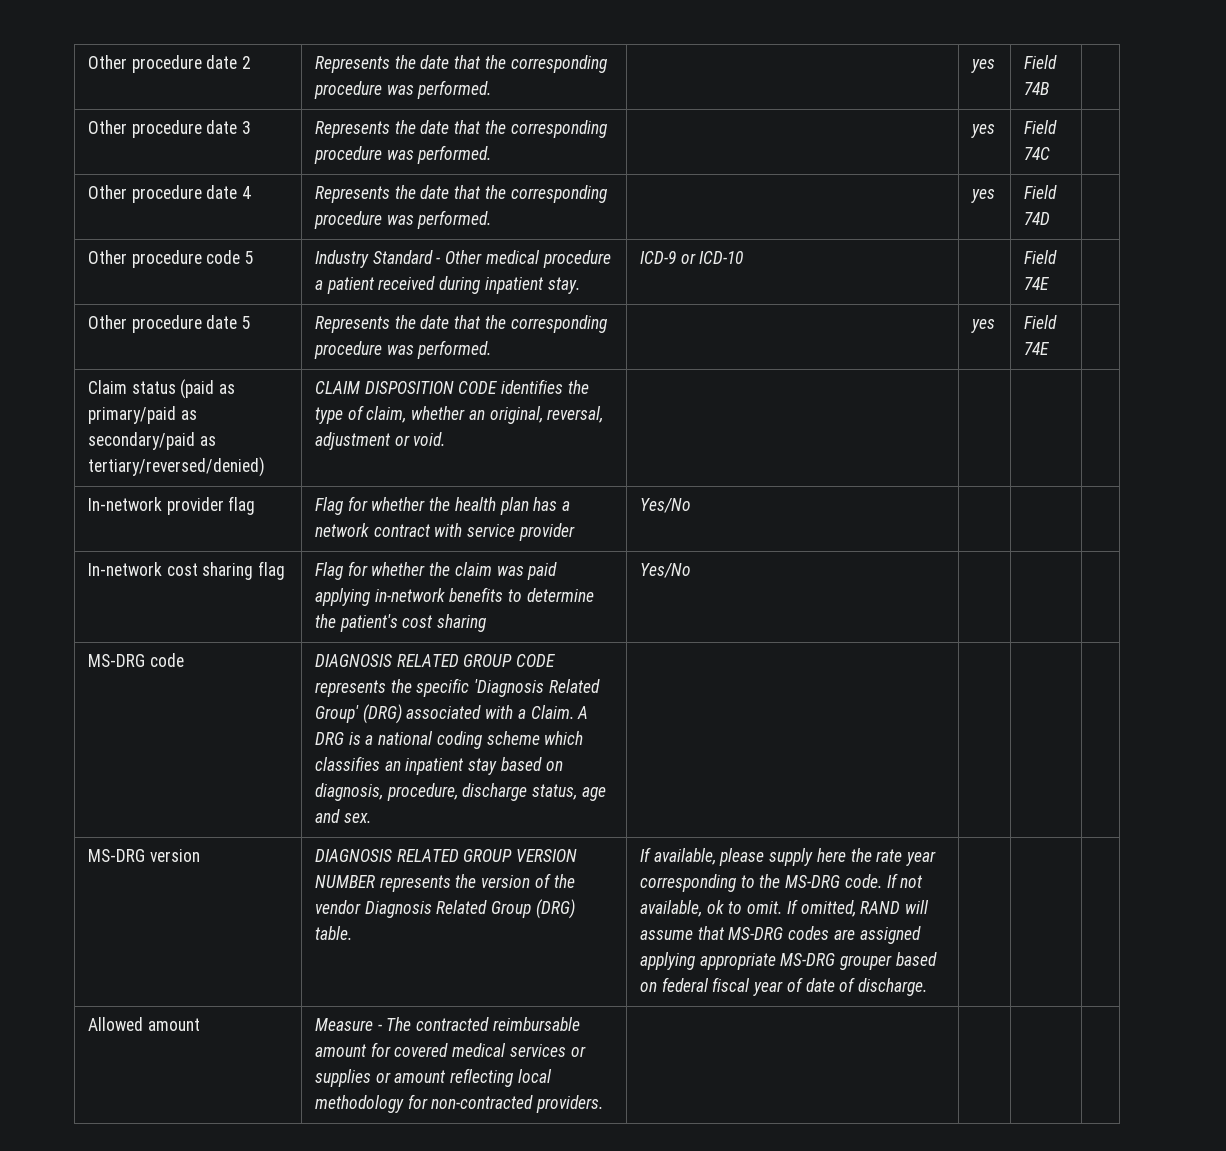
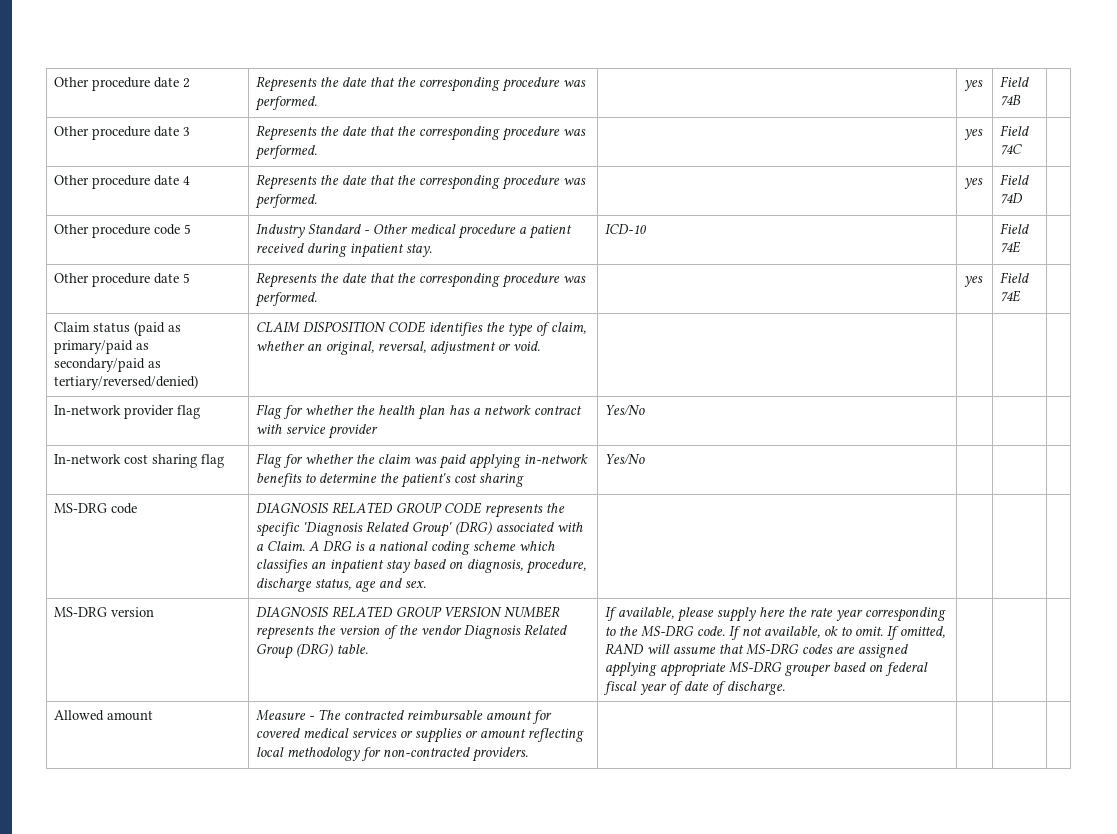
- Other procedure code 5 | Industry Standard - Other medical procedure a patient received during inpatient stay. | ICD-9 or ICD-10 | | Field 74E |
+ Other procedure code 5 | Industry Standard - Other medical procedure a patient received during inpatient stay. | ICD-10 | | Field 74E |

